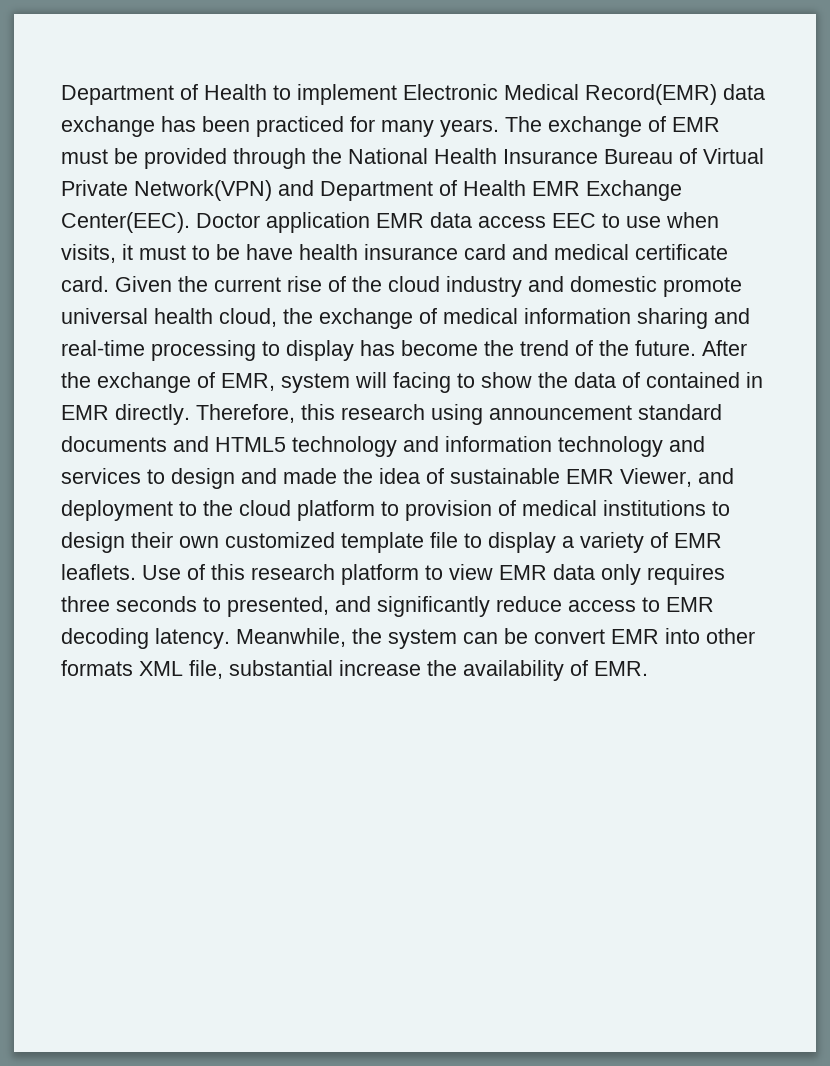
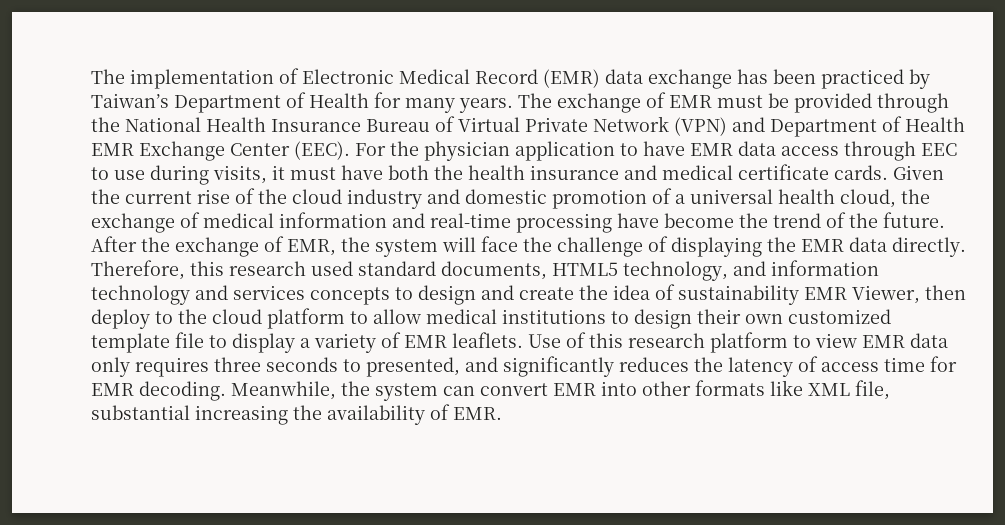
- Department of Health to implement Electronic Medical Record(EMR) data exchange has been practiced for many years.
+ The implementation of Electronic Medical Record (EMR) data exchange has been practiced by Taiwan’s Department of Health for many years.
- The exchange of EMR must be provided through the National Health Insurance Bureau of Virtual Private Network(VPN) and Department of Health EMR Exchange Center(EEC). Doctor application EMR data access EEC to use when visits, it must to be have health insurance card and medical certificate card.
+ The exchange of EMR must be provided through the National Health Insurance Bureau of Virtual Private Network (VPN) and Department of Health EMR Exchange Center (EEC). For the physician application to have EMR data access through EEC to use during visits, it must have both the health insurance and medical certificate cards.
- Given the current rise of the cloud industry and domestic promote universal health cloud, the exchange of medical information sharing and real-time processing to display has become the trend of the future.
+ Given the current rise of the cloud industry and domestic promotion of a universal health cloud, the exchange of medical information and real-time processing have become the trend of the future.
- After the exchange of EMR, system will facing to show the data of contained in EMR directly. Therefore, this research using announcement standard documents and HTML5 technology and information technology and services to design and made the idea of sustainable EMR Viewer, and deployment to the cloud platform to provision of medical institutions to design their own customized template file to display a variety of EMR leaflets.
+ After the exchange of EMR, the system will face the challenge of displaying the EMR data directly. Therefore, this research used standard documents, HTML5 technology, and information technology and services concepts to design and create the idea of sustainability EMR Viewer, then deploy to the cloud platform to allow medical institutions to design their own customized template file to display a variety of EMR leaflets.
- Use of this research platform to view EMR data only requires three seconds to presented, and significantly reduce access to EMR decoding latency.
+ Use of this research platform to view EMR data only requires three seconds to presented, and significantly reduces the latency of access time for EMR decoding.
- Meanwhile, the system can be convert EMR into other formats XML file, substantial increase the availability of EMR.
+ Meanwhile, the system can convert EMR into other formats like XML file, substantial increasing the availability of EMR.

